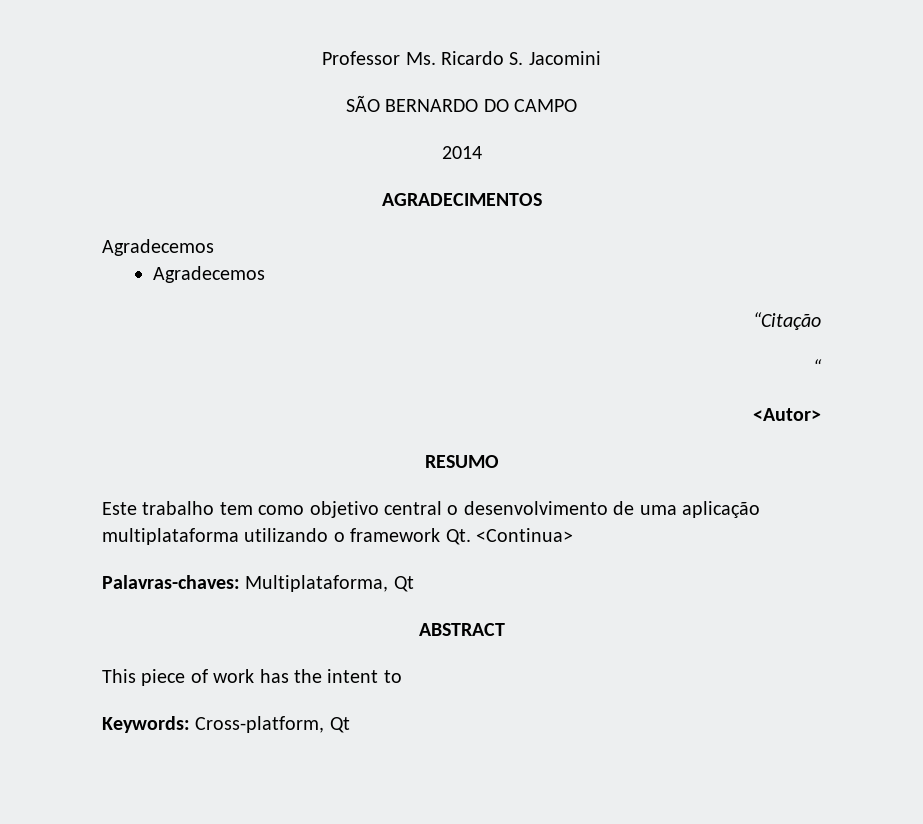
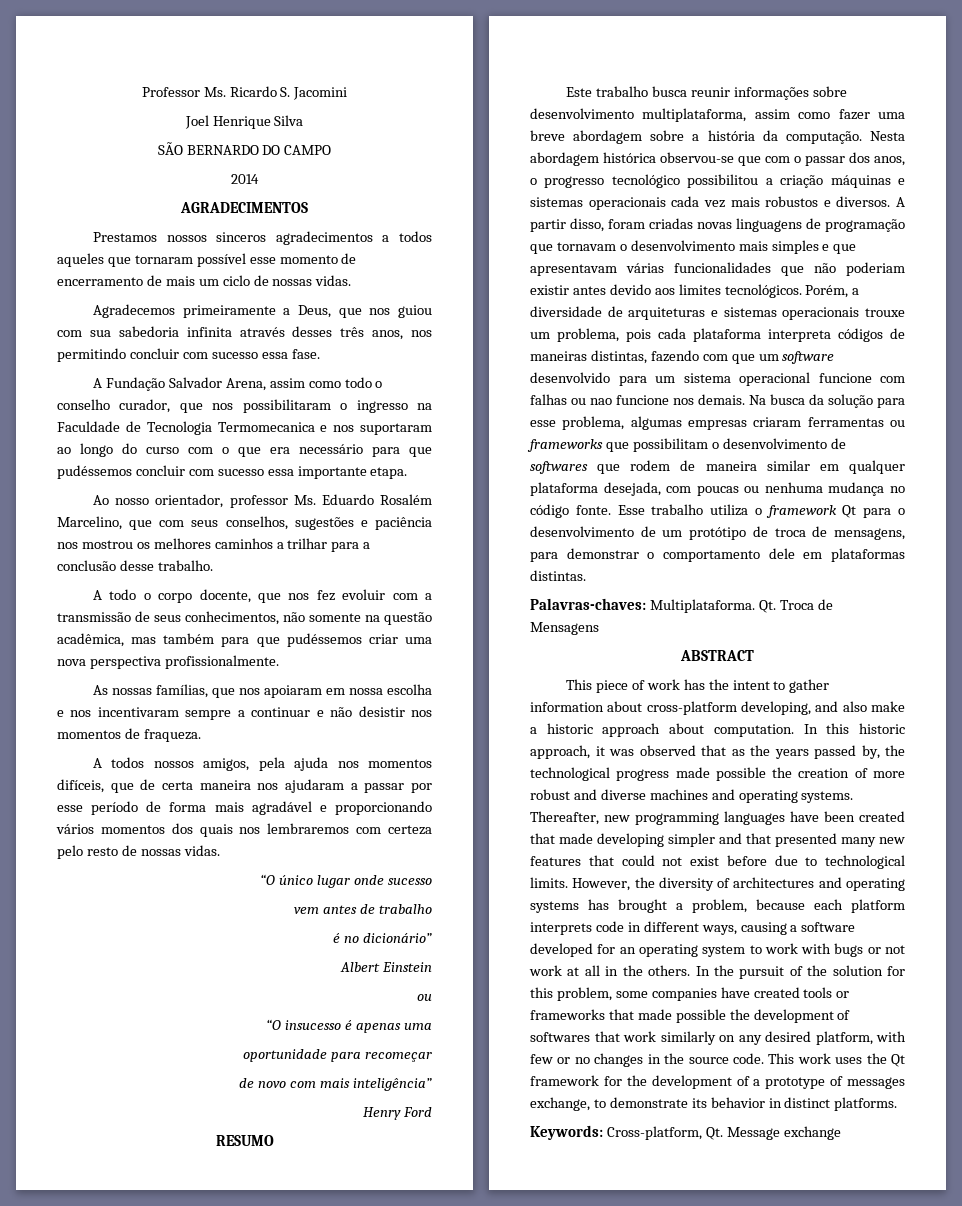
+ Joel Henrique Silva
  AGRADECIMENTOS
- Agradecemos
- Agradecemos
- “Citação
- “
- <Autor>
+ Prestamos nossos sinceros agradecimentos a todos aqueles que tornaram possível esse momento de encerramento de mais um ciclo de nossas vidas.
+ Agradecemos primeiramente a Deus, que nos guiou com sua sabedoria infinita através desses três anos, nos permitindo concluir com sucesso essa fase.
+ A Fundação Salvador Arena, assim como todo o conselho curador, que nos possibilitaram o ingresso na Faculdade de Tecnologia Termomecanica e nos suportaram ao longo do curso com o que era necessário para que pudéssemos concluir com sucesso essa importante etapa.
+ Ao nosso orientador, professor Ms. Eduardo Rosalém Marcelino, que com seus conselhos, sugestões e paciência nos mostrou os melhores caminhos a trilhar para a conclusão desse trabalho.
+ A todo o corpo docente, que nos fez evoluir com a transmissão de seus conhecimentos, não somente na questão acadêmica, mas também para que pudéssemos criar uma nova perspectiva profissionalmente.
+ As nossas famílias, que nos apoiaram em nossa escolha e nos incentivaram sempre a continuar e não desistir nos momentos de fraqueza.
+ A todos nossos amigos, pela ajuda nos momentos difíceis, que de certa maneira nos ajudaram a passar por esse período de forma mais agradável e proporcionando vários momentos dos quais nos lembraremos com certeza pelo resto de nossas vidas.
+ “O único lugar onde sucesso
+ vem antes de trabalho
+ é no dicionário”
+ Albert Einstein
+ ou
+ “O insucesso é apenas uma
+ oportunidade para recomeçar
+ de novo com mais inteligência”
+ Henry Ford
  RESUMO
- Este trabalho tem como objetivo central o desenvolvimento de uma aplicação multiplataforma utilizando o framework Qt. <Continua>
- Palavras-chaves: Multiplataforma, Qt
+ Este trabalho busca reunir informações sobre desenvolvimento multiplataforma, assim como fazer uma breve abordagem sobre a história da computação. Nesta abordagem histórica observou-se que com o passar dos anos, o progresso tecnológico possibilitou a criação máquinas e sistemas operacionais cada vez mais robustos e diversos. A partir disso, foram criadas novas linguagens de programação que tornavam o desenvolvimento mais simples e que apresentavam várias funcionalidades que não poderiam existir antes devido aos limites tecnológicos. Porém, a diversidade de arquiteturas e sistemas operacionais trouxe um problema, pois cada plataforma interpreta códigos de maneiras distintas, fazendo com que um software desenvolvido para um sistema operacional funcione com falhas ou nao funcione nos demais. Na busca da solução para esse problema, algumas empresas criaram ferramentas ou frameworks que possibilitam o desenvolvimento de softwares que rodem de maneira similar em qualquer plataforma desejada, com poucas ou nenhuma mudança no código fonte. Esse trabalho utiliza o framework Qt para o desenvolvimento de um protótipo de troca de mensagens, para demonstrar o comportamento dele em plataformas distintas.
+ Palavras-chaves: Multiplataforma. Qt. Troca de Mensagens
- This piece of work has the intent to
+ This piece of work has the intent to gather information about cross-platform developing, and also make a historic approach about computation. In this historic approach, it was observed that as the years passed by, the technological progress made possible the creation of more robust and diverse machines and operating systems. Thereafter, new programming languages have been created that made developing simpler and that presented many new features that could not exist before due to technological limits. However, the diversity of architectures and operating systems has brought a problem, because each platform interprets code in different ways, causing a software developed for an operating system to work with bugs or not work at all in the others. In the pursuit of the solution for this problem, some companies have created tools or frameworks that made possible the development of softwares that work similarly on any desired platform, with few or no changes in the source code. This work uses the Qt framework for the development of a prototype of messages exchange, to demonstrate its behavior in distinct platforms.
- Keywords: Cross-platform, Qt
+ Keywords: Cross-platform, Qt. Message exchange

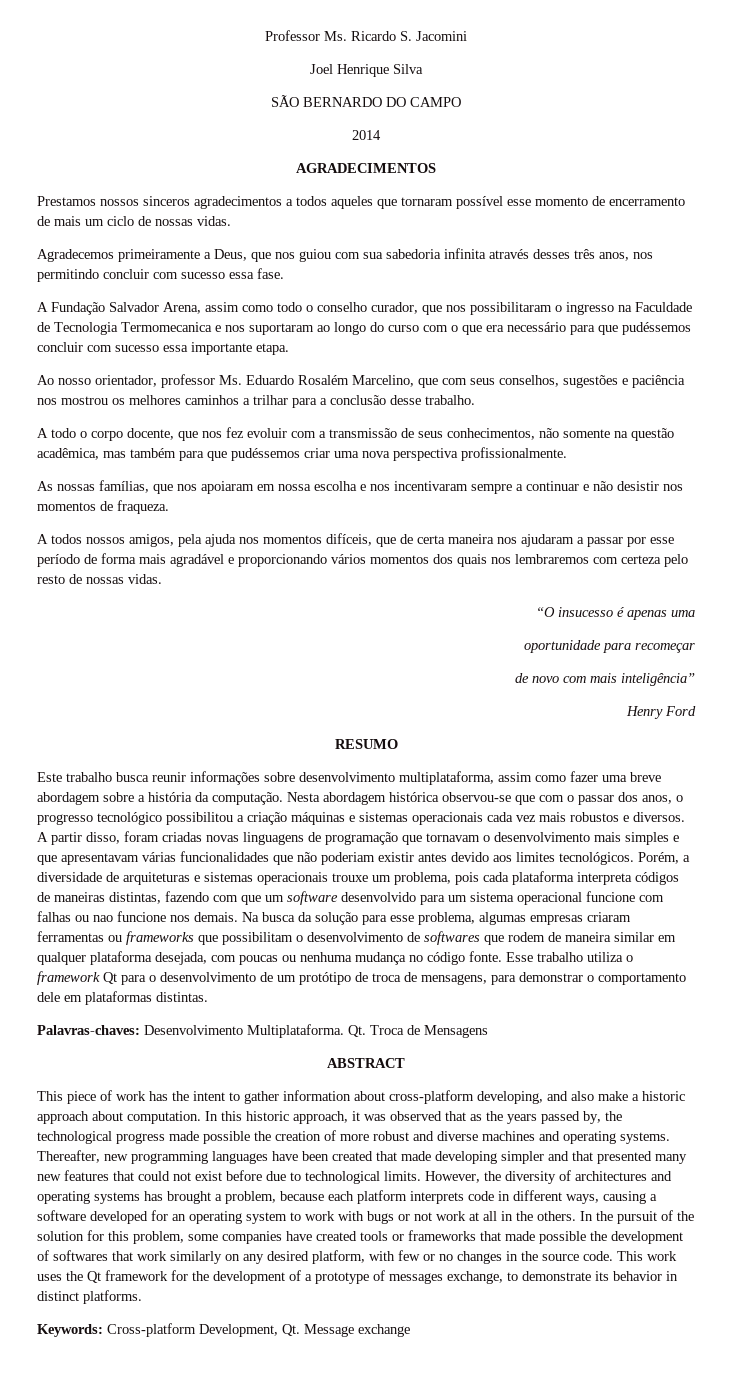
- “O único lugar onde sucesso
- vem antes de trabalho
- é no dicionário”
- Albert Einstein
- ou
- Palavras-chaves: Multiplataforma.
+ Palavras-chaves: Desenvolvimento Multiplataforma.
- Keywords: Cross-platform, Qt. Message exchange
+ Keywords: Cross-platform Development, Qt. Message exchange

